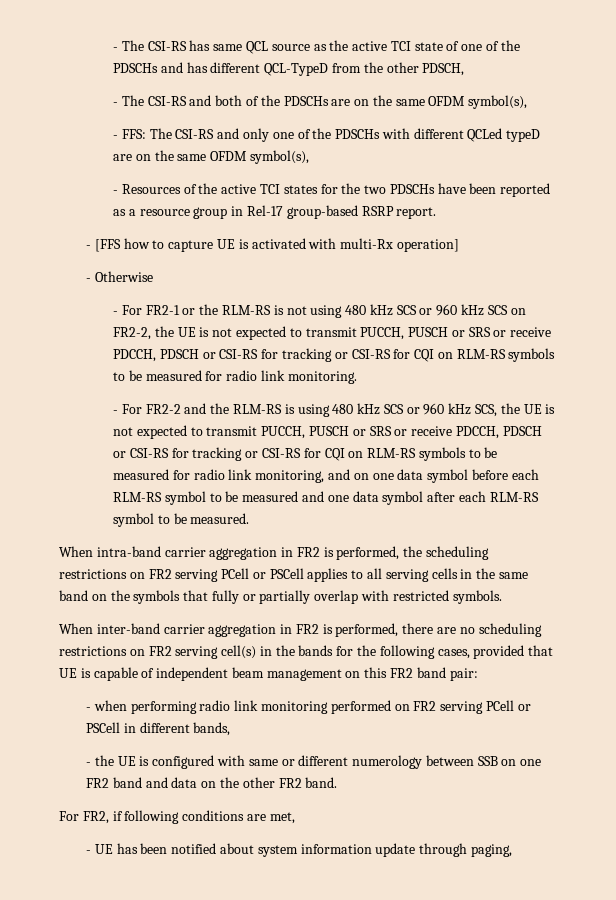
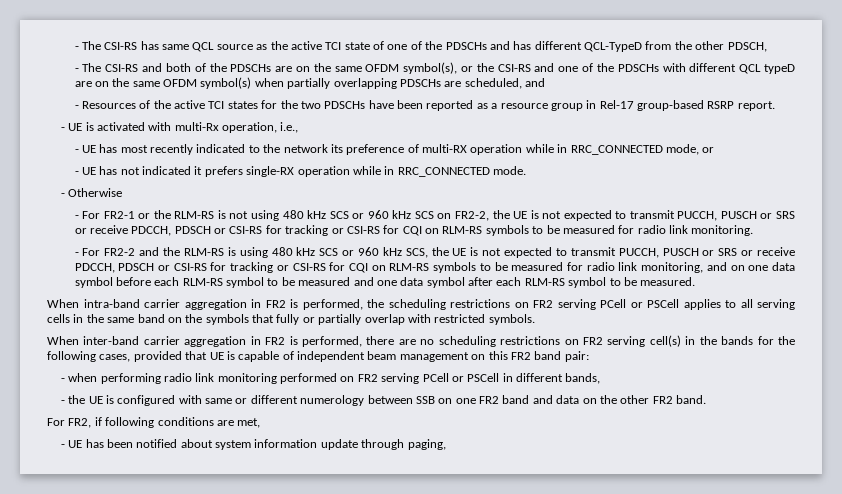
- - The CSI-RS and both of the PDSCHs are on the same OFDM symbol(s),
- - FFS: The CSI-RS and only one of the PDSCHs with different QCLed typeD are on the same OFDM symbol(s),
+ - The CSI-RS and both of the PDSCHs are on the same OFDM symbol(s), or the CSI-RS and one of the PDSCHs with different QCL typeD are on the same OFDM symbol(s) when partially overlapping PDSCHs are scheduled, and
- - [FFS how to capture UE is activated with multi-Rx operation]
+ - UE is activated with multi-Rx operation, i.e.,
+ - UE has most recently indicated to the network its preference of multi-RX operation while in RRC_CONNECTED mode, or
+ - UE has not indicated it prefers single-RX operation while in RRC_CONNECTED mode.

